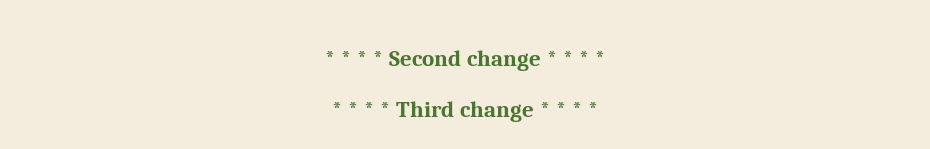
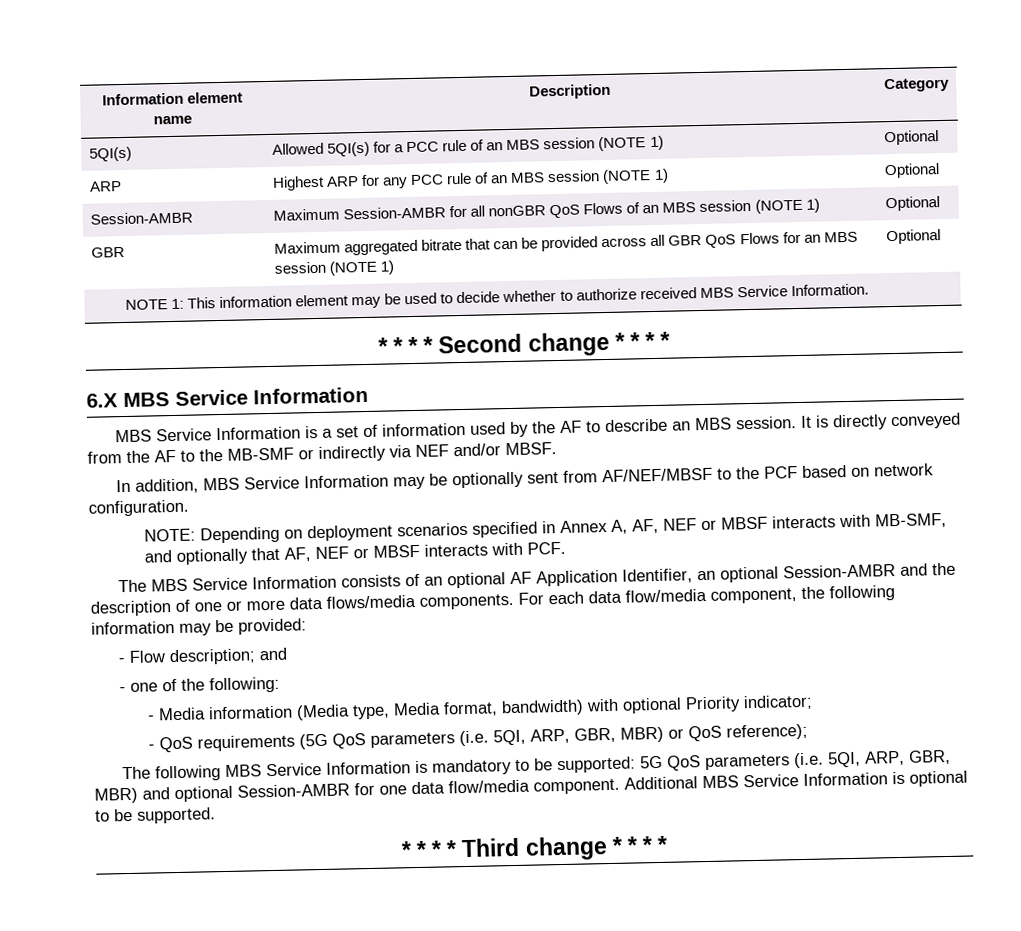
+ Information element name | Description | Category
+ 5QI(s) | Allowed 5QI(s) for a PCC rule of an MBS session (NOTE 1) | Optional
+ ARP | Highest ARP for any PCC rule of an MBS session (NOTE 1) | Optional
+ Session-AMBR | Maximum Session-AMBR for all nonGBR QoS Flows of an MBS session (NOTE 1) | Optional
+ GBR | Maximum aggregated bitrate that can be provided across all GBR QoS Flows for an MBS session (NOTE 1) | Optional
+ NOTE 1: This information element may be used to decide whether to authorize received MBS Service Information.
+ 6.X MBS Service Information
+ MBS Service Information is a set of information used by the AF to describe an MBS session. It is directly conveyed from the AF to the MB-SMF or indirectly via NEF and/or MBSF.
+ In addition, MBS Service Information may be optionally sent from AF/NEF/MBSF to the PCF based on network configuration.
+ NOTE: Depending on deployment scenarios specified in Annex A, AF, NEF or MBSF interacts with MB-SMF, and optionally that AF, NEF or MBSF interacts with PCF.
+ The MBS Service Information consists of an optional AF Application Identifier, an optional Session-AMBR and the description of one or more data flows/media components. For each data flow/media component, the following information may be provided:
+ - Flow description; and
+ - one of the following:
+ - Media information (Media type, Media format, bandwidth) with optional Priority indicator;
+ - QoS requirements (5G QoS parameters (i.e. 5QI, ARP, GBR, MBR) or QoS reference);
+ The following MBS Service Information is mandatory to be supported: 5G QoS parameters (i.e. 5QI, ARP, GBR, MBR) and optional Session-AMBR for one data flow/media component. Additional MBS Service Information is optional to be supported.

